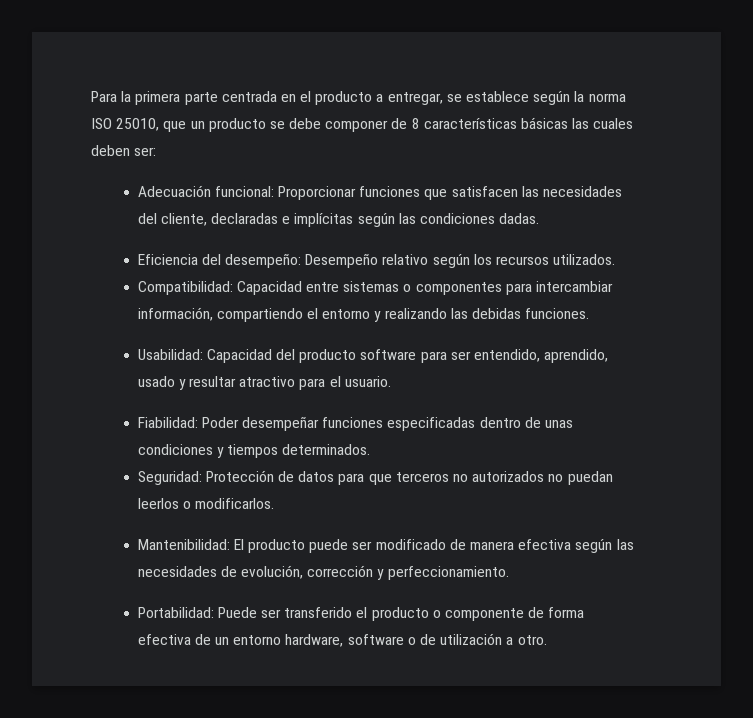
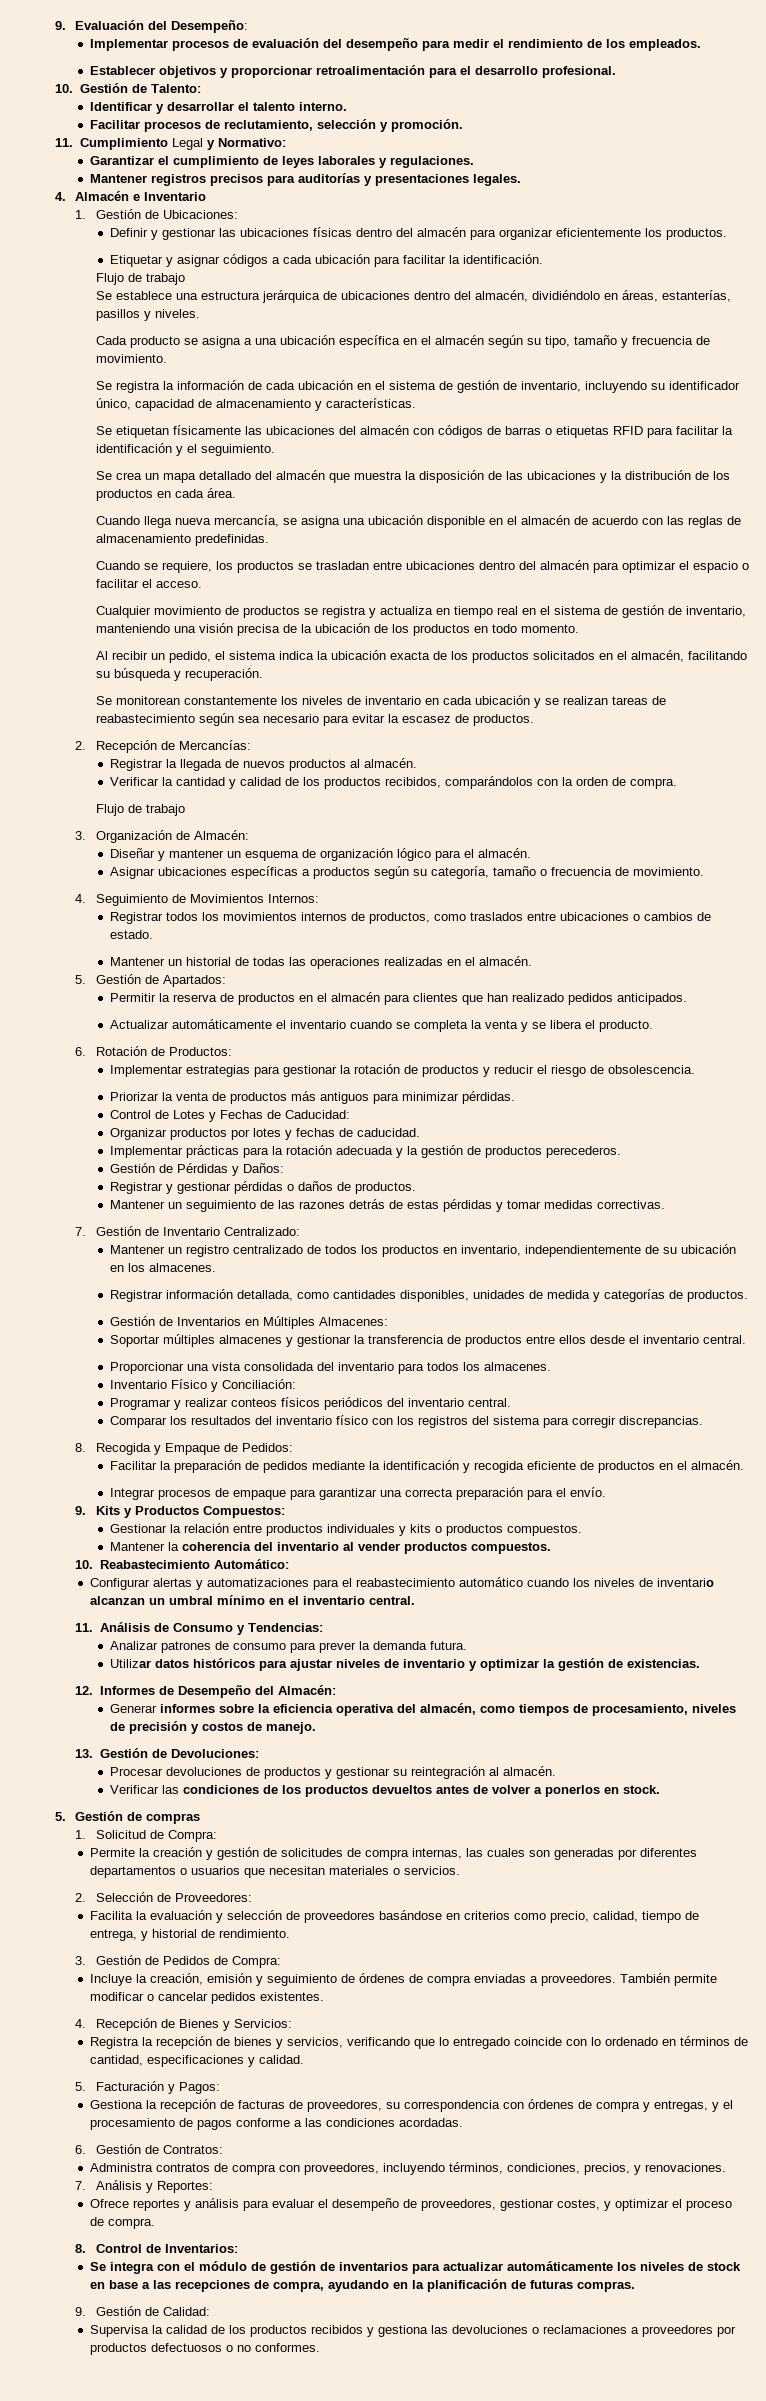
- Para la primera parte centrada en el producto a entregar, se establece según la norma ISO 25010, que un producto se debe componer de 8 características básicas las cuales deben ser:
- Adecuación funcional: Proporcionar funciones que satisfacen las necesidades del cliente, declaradas e implícitas según las condiciones dadas.
- Eficiencia del desempeño: Desempeño relativo según los recursos utilizados.
- Compatibilidad: Capacidad entre sistemas o componentes para intercambiar información, compartiendo el entorno y realizando las debidas funciones.
- Usabilidad: Capacidad del producto software para ser entendido, aprendido, usado y resultar atractivo para el usuario.
- Fiabilidad: Poder desempeñar funciones especificadas dentro de unas condiciones y tiempos determinados.
- Seguridad: Protección de datos para que terceros no autorizados no puedan leerlos o modificarlos.
- Mantenibilidad: El producto puede ser modificado de manera efectiva según las necesidades de evolución, corrección y perfeccionamiento.
- Portabilidad: Puede ser transferido el producto o componente de forma efectiva de un entorno hardware, software o de utilización a otro.
+ 9. Evaluación del Desempeño:
+ Implementar procesos de evaluación del desempeño para medir el rendimiento de los empleados.
+ Establecer objetivos y proporcionar retroalimentación para el desarrollo profesional.
+ 10. Gestión de Talento:
+ Identificar y desarrollar el talento interno.
+ Facilitar procesos de reclutamiento, selección y promoción.
+ 11. Cumplimiento Legal y Normativo:
+ Garantizar el cumplimiento de leyes laborales y regulaciones.
+ Mantener registros precisos para auditorías y presentaciones legales.
+ 4. Almacén e Inventario
+ 1. Gestión de Ubicaciones:
+ Definir y gestionar las ubicaciones físicas dentro del almacén para organizar eficientemente los productos.
+ Etiquetar y asignar códigos a cada ubicación para facilitar la identificación.
+ Flujo de trabajo
+ Se establece una estructura jerárquica de ubicaciones dentro del almacén, dividiéndolo en áreas, estanterías, pasillos y niveles.
+ Cada producto se asigna a una ubicación específica en el almacén según su tipo, tamaño y frecuencia de movimiento.
+ Se registra la información de cada ubicación en el sistema de gestión de inventario, incluyendo su identificador único, capacidad de almacenamiento y características.
+ Se etiquetan físicamente las ubicaciones del almacén con códigos de barras o etiquetas RFID para facilitar la identificación y el seguimiento.
+ Se crea un mapa detallado del almacén que muestra la disposición de las ubicaciones y la distribución de los productos en cada área.
+ Cuando llega nueva mercancía, se asigna una ubicación disponible en el almacén de acuerdo con las reglas de almacenamiento predefinidas.
+ Cuando se requiere, los productos se trasladan entre ubicaciones dentro del almacén para optimizar el espacio o facilitar el acceso.
+ Cualquier movimiento de productos se registra y actualiza en tiempo real en el sistema de gestión de inventario, manteniendo una visión precisa de la ubicación de los productos en todo momento.
+ Al recibir un pedido, el sistema indica la ubicación exacta de los productos solicitados en el almacén, facilitando su búsqueda y recuperación.
+ Se monitorean constantemente los niveles de inventario en cada ubicación y se realizan tareas de reabastecimiento según sea necesario para evitar la escasez de productos.
+ 2. Recepción de Mercancías:
+ Registrar la llegada de nuevos productos al almacén.
+ Verificar la cantidad y calidad de los productos recibidos, comparándolos con la orden de compra.
+ Flujo de trabajo
+ 3. Organización de Almacén:
+ Diseñar y mantener un esquema de organización lógico para el almacén.
+ Asignar ubicaciones específicas a productos según su categoría, tamaño o frecuencia de movimiento.
+ 4. Seguimiento de Movimientos Internos:
+ Registrar todos los movimientos internos de productos, como traslados entre ubicaciones o cambios de estado.
+ Mantener un historial de todas las operaciones realizadas en el almacén.
+ 5. Gestión de Apartados:
+ Permitir la reserva de productos en el almacén para clientes que han realizado pedidos anticipados.
+ Actualizar automáticamente el inventario cuando se completa la venta y se libera el producto.
+ 6. Rotación de Productos:
+ Implementar estrategias para gestionar la rotación de productos y reducir el riesgo de obsolescencia.
+ Priorizar la venta de productos más antiguos para minimizar pérdidas.
+ Control de Lotes y Fechas de Caducidad:
+ Organizar productos por lotes y fechas de caducidad.
+ Implementar prácticas para la rotación adecuada y la gestión de productos perecederos.
+ Gestión de Pérdidas y Daños:
+ Registrar y gestionar pérdidas o daños de productos.
+ Mantener un seguimiento de las razones detrás de estas pérdidas y tomar medidas correctivas.
+ 7. Gestión de Inventario Centralizado:
+ Mantener un registro centralizado de todos los productos en inventario, independientemente de su ubicación en los almacenes.
+ Registrar información detallada, como cantidades disponibles, unidades de medida y categorías de productos.
+ Gestión de Inventarios en Múltiples Almacenes:
+ Soportar múltiples almacenes y gestionar la transferencia de productos entre ellos desde el inventario central.
+ Proporcionar una vista consolidada del inventario para todos los almacenes.
+ Inventario Físico y Conciliación:
+ Programar y realizar conteos físicos periódicos del inventario central.
+ Comparar los resultados del inventario físico con los registros del sistema para corregir discrepancias.
+ 8. Recogida y Empaque de Pedidos:
+ Facilitar la preparación de pedidos mediante la identificación y recogida eficiente de productos en el almacén.
+ Integrar procesos de empaque para garantizar una correcta preparación para el envío.
+ 9. Kits y Productos Compuestos:
+ Gestionar la relación entre productos individuales y kits o productos compuestos.
+ Mantener la coherencia del inventario al vender productos compuestos.
+ 10. Reabastecimiento Automático:
+ Configurar alertas y automatizaciones para el reabastecimiento automático cuando los niveles de inventario alcanzan un umbral mínimo en el inventario central.
+ 11. Análisis de Consumo y Tendencias:
+ Analizar patrones de consumo para prever la demanda futura.
+ Utilizar datos históricos para ajustar niveles de inventario y optimizar la gestión de existencias.
+ 12. Informes de Desempeño del Almacén:
+ Generar informes sobre la eficiencia operativa del almacén, como tiempos de procesamiento, niveles de precisión y costos de manejo.
+ 13. Gestión de Devoluciones:
+ Procesar devoluciones de productos y gestionar su reintegración al almacén.
+ Verificar las condiciones de los productos devueltos antes de volver a ponerlos en stock.
+ 5. Gestión de compras
+ 1. Solicitud de Compra:
+ Permite la creación y gestión de solicitudes de compra internas, las cuales son generadas por diferentes departamentos o usuarios que necesitan materiales o servicios.
+ 2. Selección de Proveedores:
+ Facilita la evaluación y selección de proveedores basándose en criterios como precio, calidad, tiempo de entrega, y historial de rendimiento.
+ 3. Gestión de Pedidos de Compra:
+ Incluye la creación, emisión y seguimiento de órdenes de compra enviadas a proveedores. También permite modificar o cancelar pedidos existentes.
+ 4. Recepción de Bienes y Servicios:
+ Registra la recepción de bienes y servicios, verificando que lo entregado coincide con lo ordenado en términos de cantidad, especificaciones y calidad.
+ 5. Facturación y Pagos:
+ Gestiona la recepción de facturas de proveedores, su correspondencia con órdenes de compra y entregas, y el procesamiento de pagos conforme a las condiciones acordadas.
+ 6. Gestión de Contratos:
+ Administra contratos de compra con proveedores, incluyendo términos, condiciones, precios, y renovaciones.
+ 7. Análisis y Reportes:
+ Ofrece reportes y análisis para evaluar el desempeño de proveedores, gestionar costes, y optimizar el proceso de compra.
+ 8. Control de Inventarios:
+ Se integra con el módulo de gestión de inventarios para actualizar automáticamente los niveles de stock en base a las recepciones de compra, ayudando en la planificación de futuras compras.
+ 9. Gestión de Calidad:
+ Supervisa la calidad de los productos recibidos y gestiona las devoluciones o reclamaciones a proveedores por productos defectuosos o no conformes.

